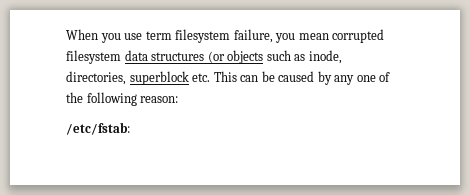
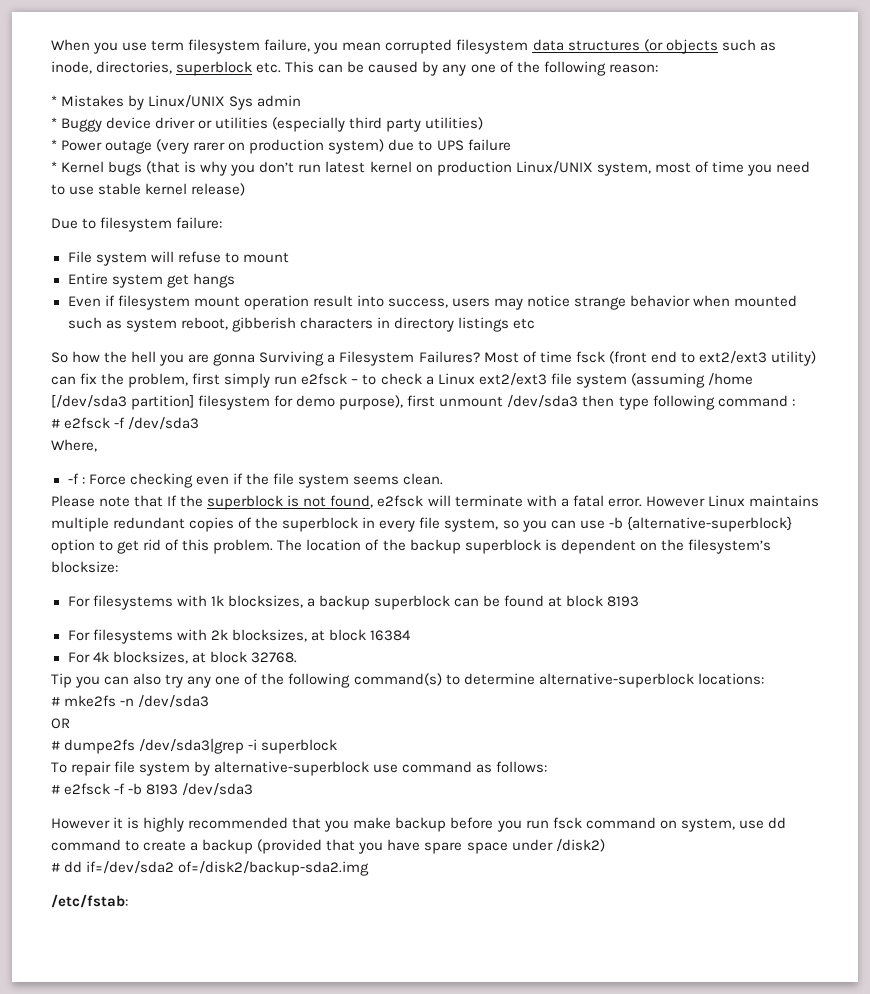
+ * Mistakes by Linux/UNIX Sys admin
+ * Buggy device driver or utilities (especially third party utilities)
+ * Power outage (very rarer on production system) due to UPS failure
+ * Kernel bugs (that is why you don’t run latest kernel on production Linux/UNIX system, most of time you need to use stable kernel release)
+ Due to filesystem failure:
+ File system will refuse to mount
+ Entire system get hangs
+ Even if filesystem mount operation result into success, users may notice strange behavior when mounted such as system reboot, gibberish characters in directory listings etc
+ So how the hell you are gonna Surviving a Filesystem Failures? Most of time fsck (front end to ext2/ext3 utility) can fix the problem, first simply run e2fsck – to check a Linux ext2/ext3 file system (assuming /home [/dev/sda3 partition] filesystem for demo purpose), first unmount /dev/sda3 then type following command :
+ # e2fsck -f /dev/sda3
+ Where,
+ -f : Force checking even if the file system seems clean.
+ Please note that If the superblock is not found, e2fsck will terminate with a fatal error. However Linux maintains multiple redundant copies of the superblock in every file system, so you can use -b {alternative-superblock} option to get rid of this problem. The location of the backup superblock is dependent on the filesystem’s blocksize:
+ For filesystems with 1k blocksizes, a backup superblock can be found at block 8193
+ For filesystems with 2k blocksizes, at block 16384
+ For 4k blocksizes, at block 32768.
+ Tip you can also try any one of the following command(s) to determine alternative-superblock locations:
+ # mke2fs -n /dev/sda3
+ OR
+ # dumpe2fs /dev/sda3|grep -i superblock
+ To repair file system by alternative-superblock use command as follows:
+ # e2fsck -f -b 8193 /dev/sda3
+ However it is highly recommended that you make backup before you run fsck command on system, use dd command to create a backup (provided that you have spare space under /disk2)
+ # dd if=/dev/sda2 of=/disk2/backup-sda2.img

